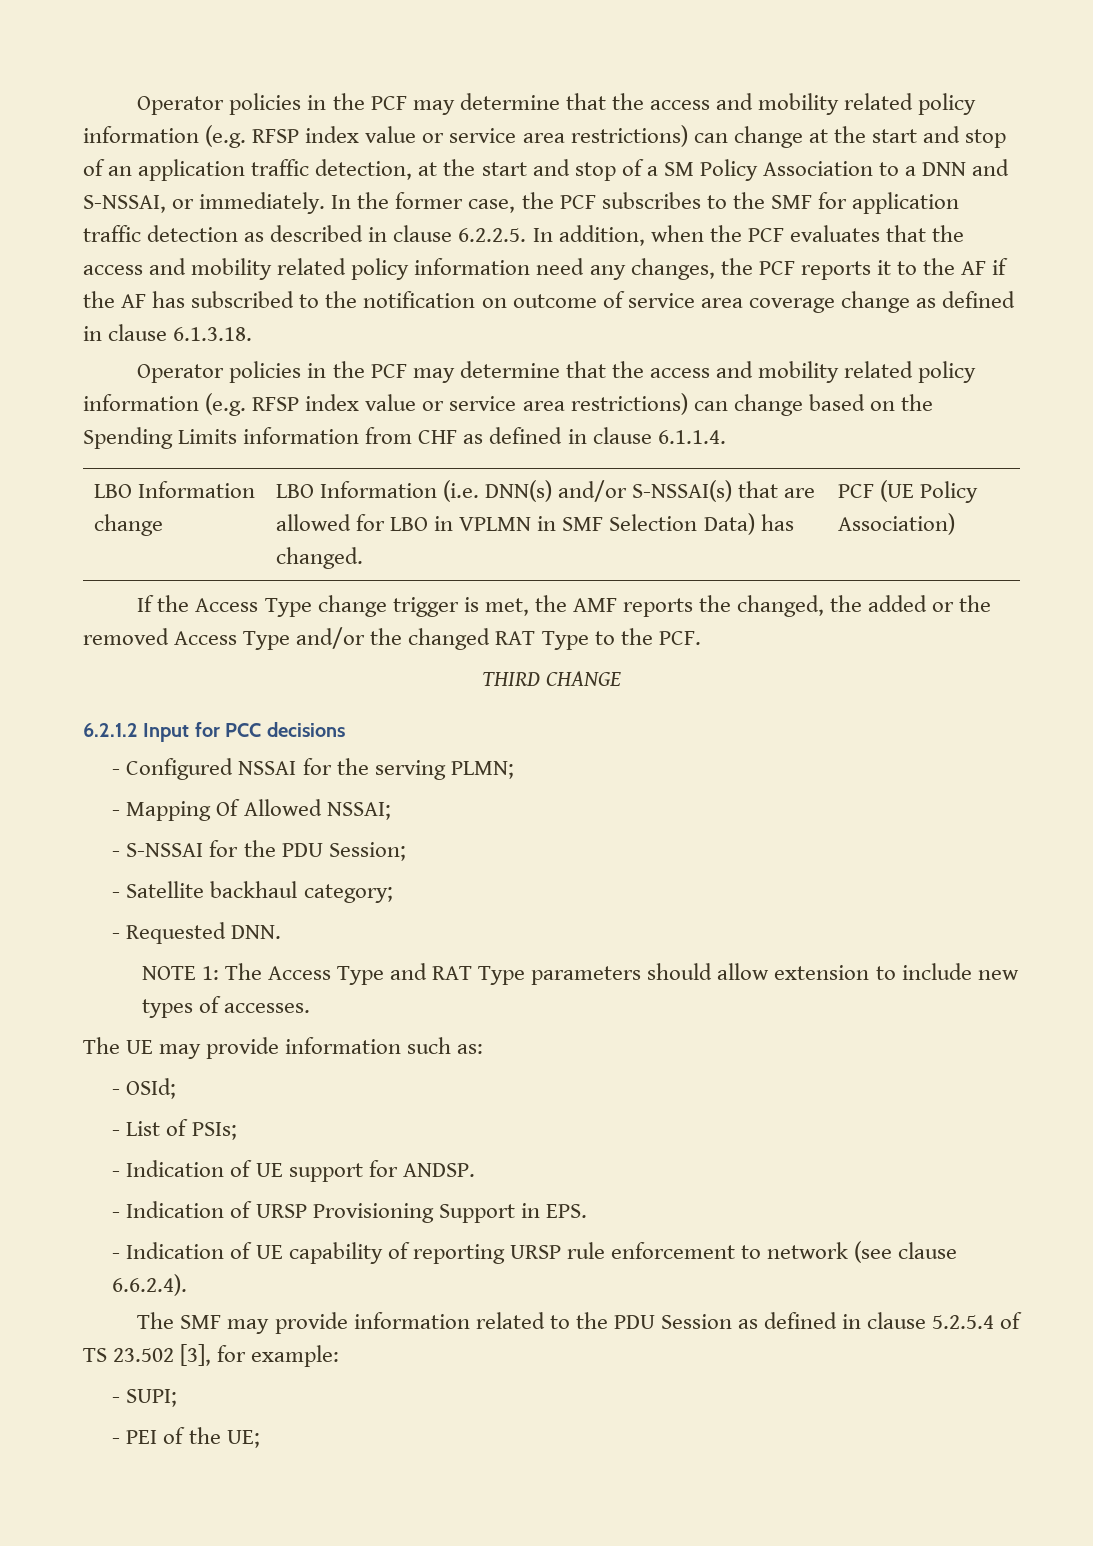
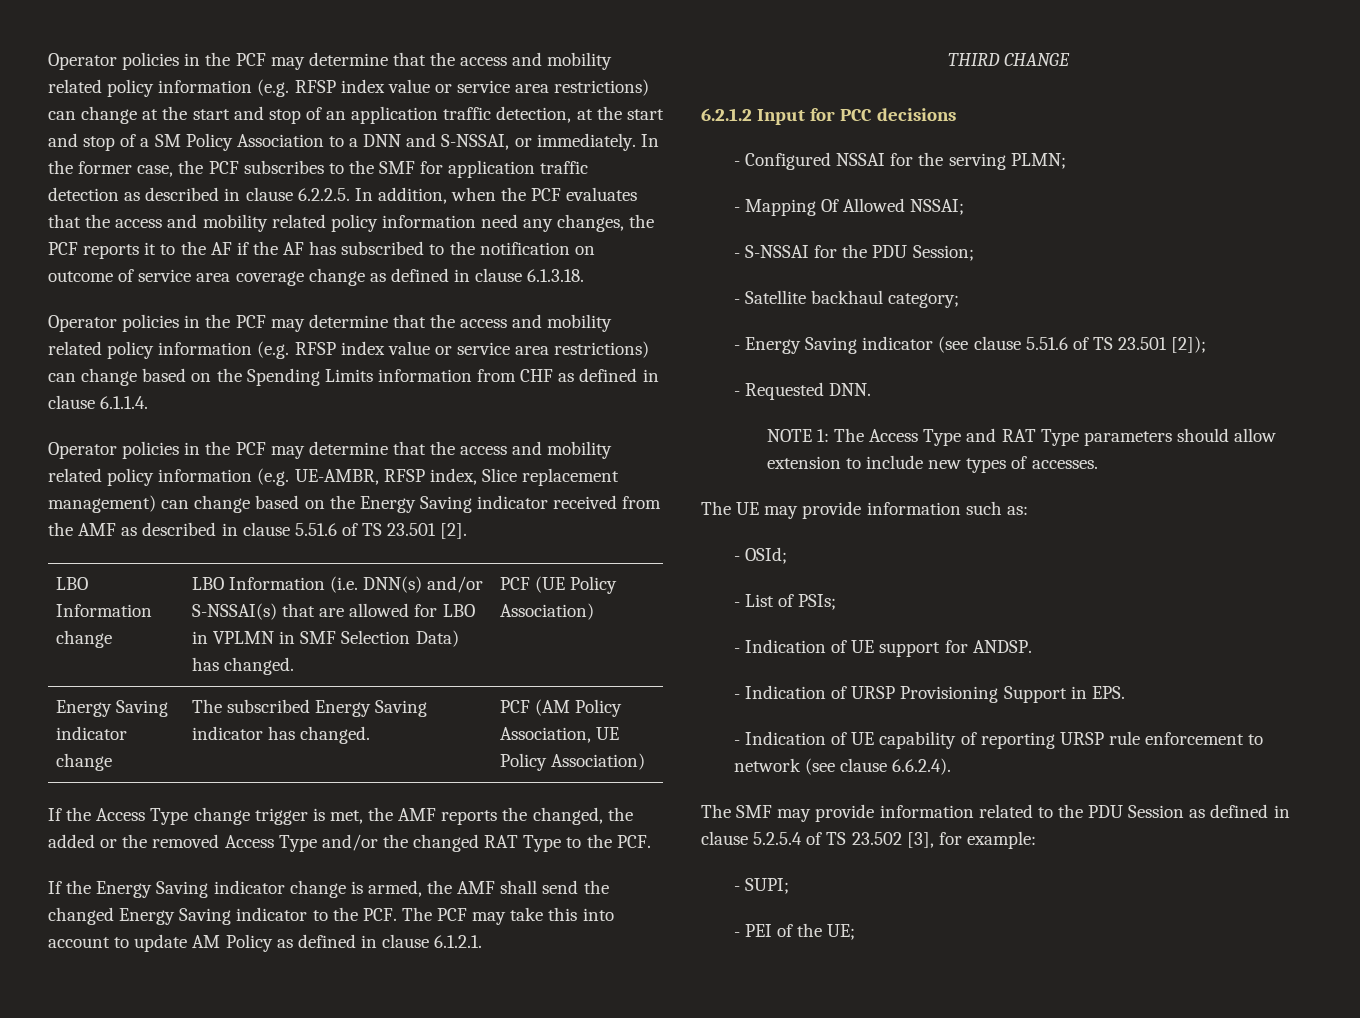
+ Operator policies in the PCF may determine that the access and mobility related policy information (e.g. UE-AMBR, RFSP index, Slice replacement management) can change based on the Energy Saving indicator received from the AMF as described in clause 5.51.6 of TS 23.501 [2].
+ Energy Saving indicator change | The subscribed Energy Saving indicator has changed. | PCF (AM Policy Association, UE Policy Association)
+ If the Energy Saving indicator change is armed, the AMF shall send the changed Energy Saving indicator to the PCF. The PCF may take this into account to update AM Policy as defined in clause 6.1.2.1.
+ - Energy Saving indicator (see clause 5.51.6 of TS 23.501 [2]);

